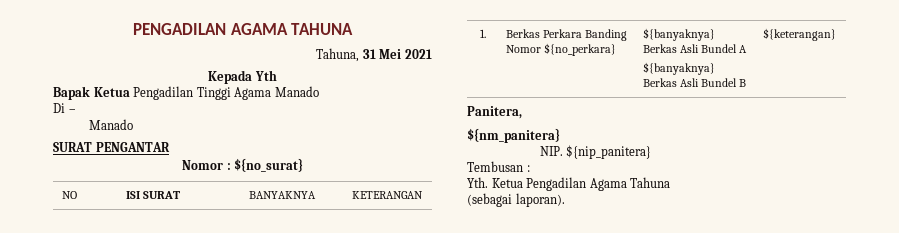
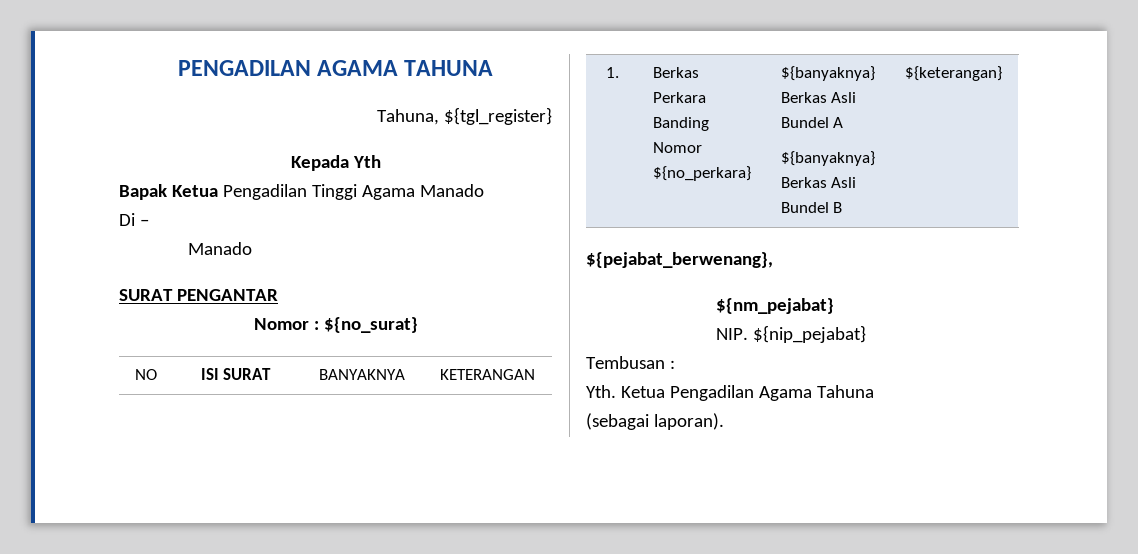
- Tahuna, 31 Mei 2021
+ Tahuna, ${tgl_register}
- Panitera,
- ${nm_panitera}
+ ${pejabat_berwenang},
+ ${nm_pejabat}
- NIP. ${nip_panitera}
+ NIP. ${nip_pejabat}

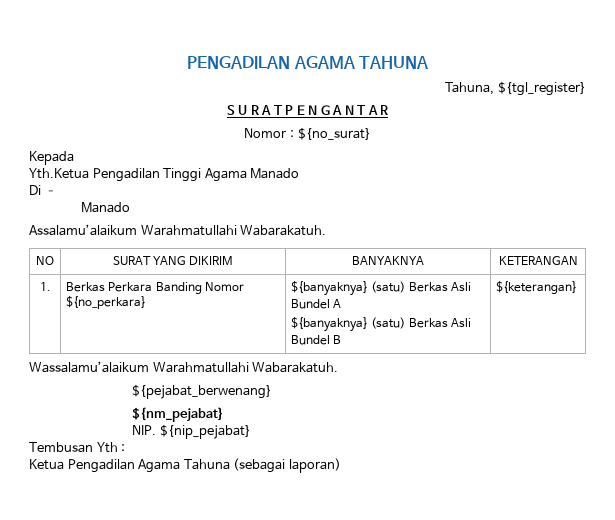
- Kepada Yth
- Bapak Ketua Pengadilan Tinggi Agama Manado
+ S U R A T P E N G A N T A R
+ Nomor : ${no_surat}
+ Kepada
+ Yth.Ketua Pengadilan Tinggi Agama Manado
- SURAT PENGANTAR
- Nomor : ${no_surat}
+ Assalamu’alaikum Warahmatullahi Wabarakatuh.
- NO | ISI SURAT | BANYAKNYA | KETERANGAN
+ NO | SURAT YANG DIKIRIM | BANYAKNYA | KETERANGAN
- 1. | Berkas Perkara Banding Nomor ${no_perkara} | ${banyaknya} Berkas Asli Bundel A
- ${banyaknya} Berkas Asli Bundel B | ${keterangan}
+ 1. | Berkas Perkara Banding Nomor ${no_perkara} | ${banyaknya} (satu) Berkas Asli Bundel A
+ ${banyaknya} (satu) Berkas Asli Bundel B | ${keterangan}
- ${pejabat_berwenang},
+ Wassalamu’alaikum Warahmatullahi Wabarakatuh.
+ ${pejabat_berwenang}
- Tembusan :
+ Tembusan Yth :
- Yth. Ketua Pengadilan Agama Tahuna
- (sebagai laporan).
+ Ketua Pengadilan Agama Tahuna (sebagai laporan)

